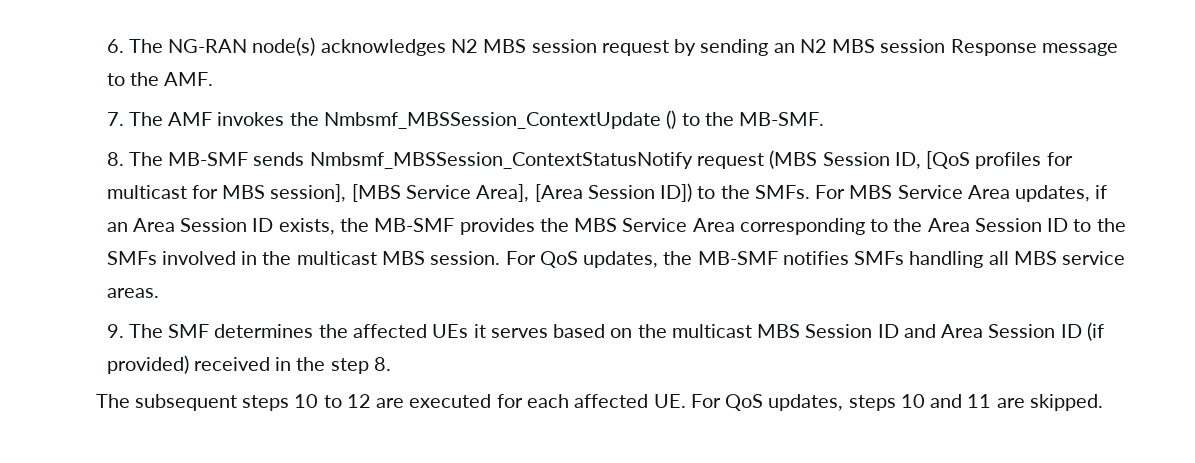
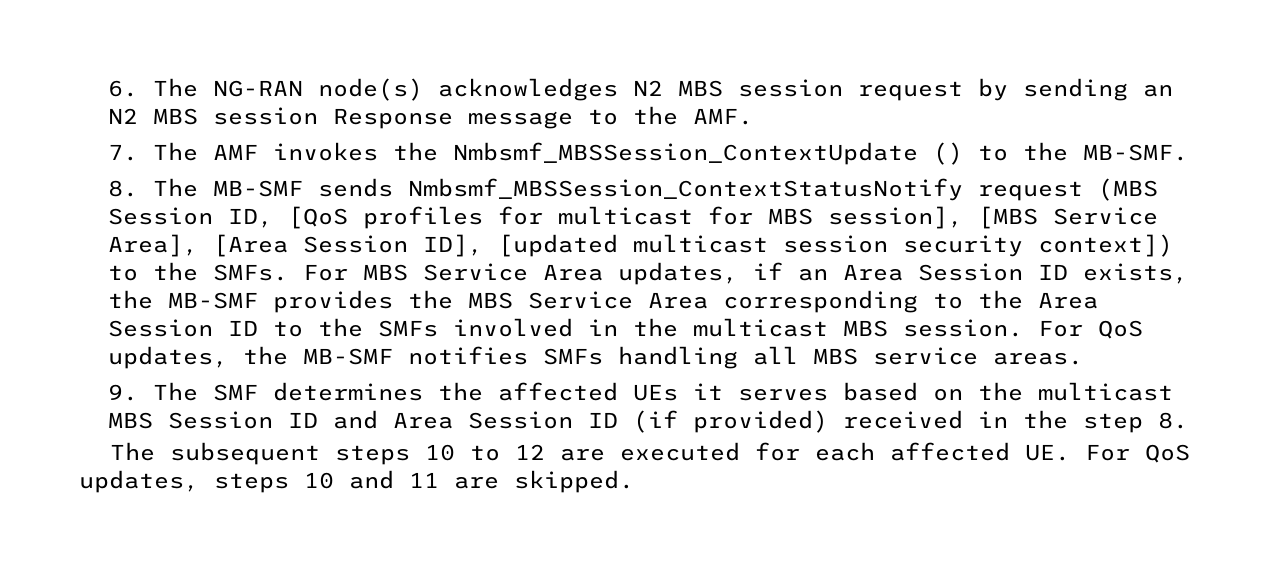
- 8. The MB-SMF sends Nmbsmf_MBSSession_ContextStatusNotify request (MBS Session ID, [QoS profiles for multicast for MBS session], [MBS Service Area], [Area Session ID]) to the SMFs.
+ 8. The MB-SMF sends Nmbsmf_MBSSession_ContextStatusNotify request (MBS Session ID, [QoS profiles for multicast for MBS session], [MBS Service Area], [Area Session ID], [updated multicast session security context]) to the SMFs.

